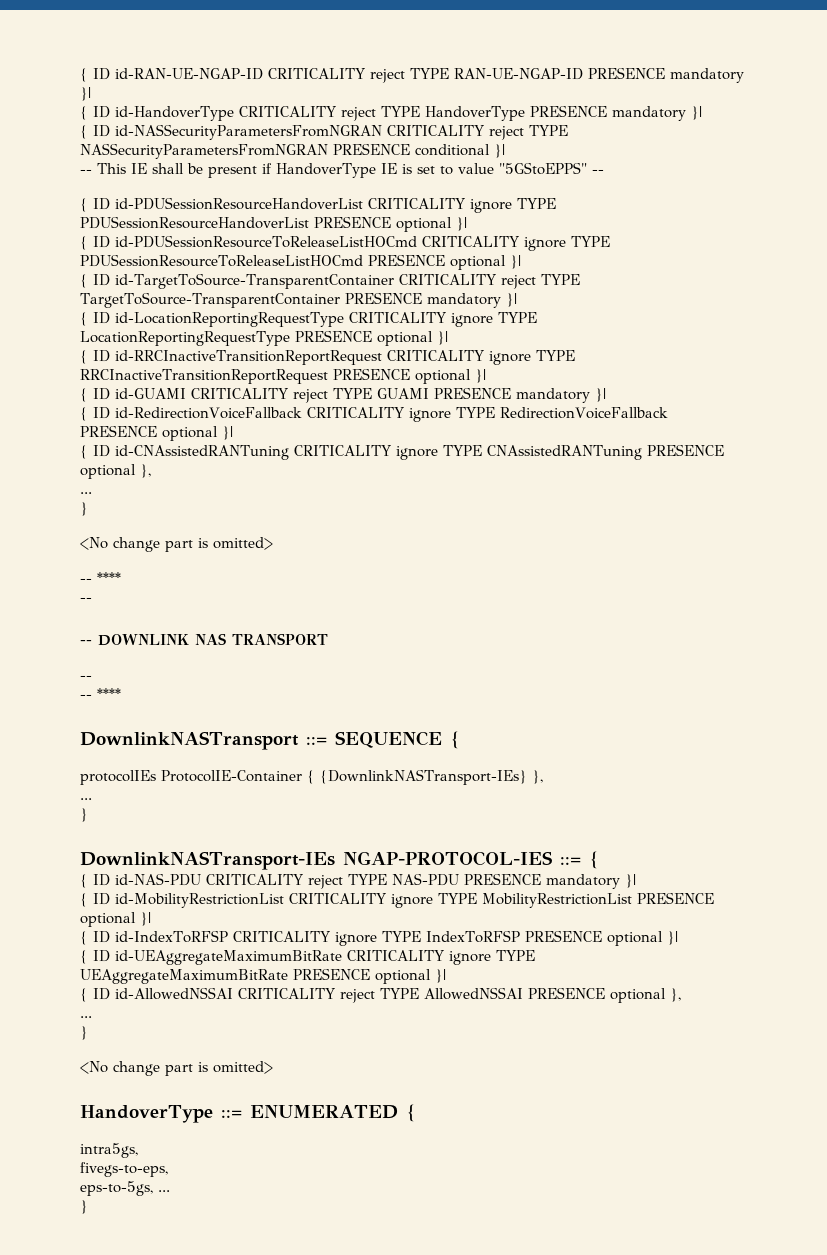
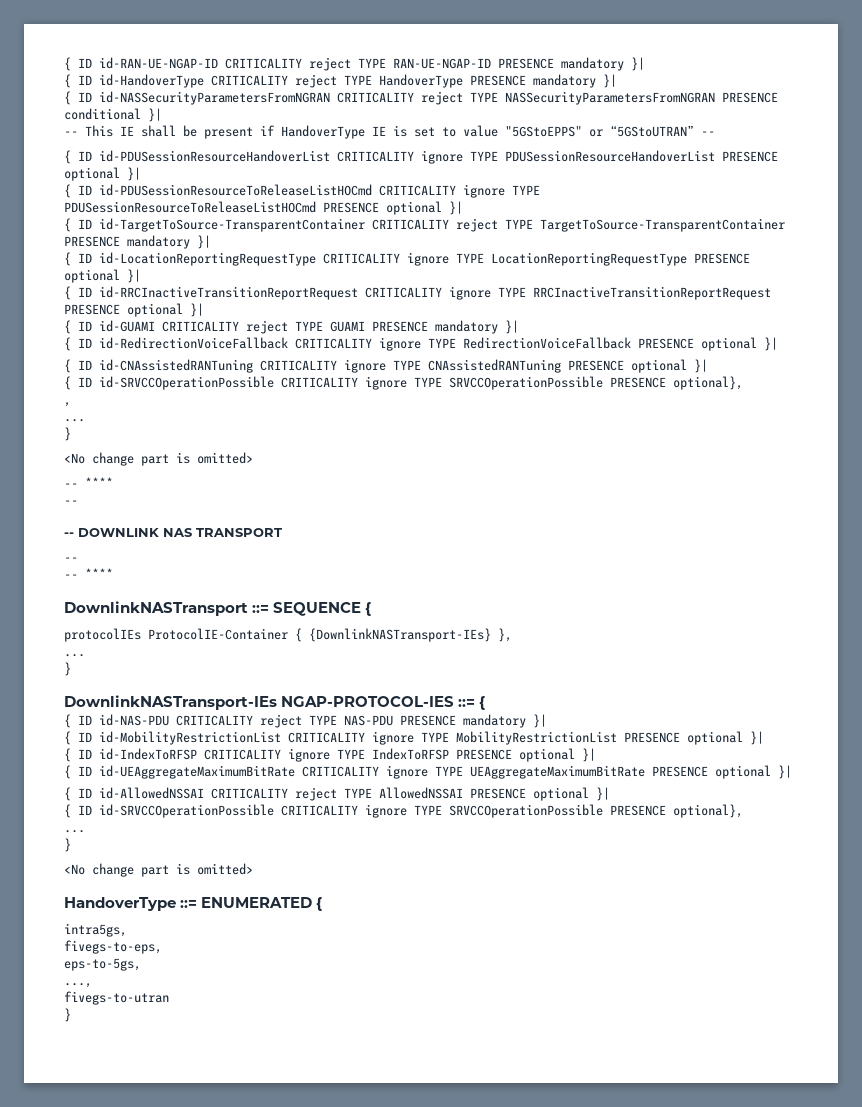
- -- This IE shall be present if HandoverType IE is set to value "5GStoEPPS" --
+ -- This IE shall be present if HandoverType IE is set to value "5GStoEPPS" or “5GStoUTRAN” --
- { ID id-CNAssistedRANTuning CRITICALITY ignore TYPE CNAssistedRANTuning PRESENCE optional },
+ { ID id-CNAssistedRANTuning CRITICALITY ignore TYPE CNAssistedRANTuning PRESENCE optional }|
+ { ID id-SRVCCOperationPossible CRITICALITY ignore TYPE SRVCCOperationPossible PRESENCE optional},
+ ,
- { ID id-AllowedNSSAI CRITICALITY reject TYPE AllowedNSSAI PRESENCE optional },
+ { ID id-AllowedNSSAI CRITICALITY reject TYPE AllowedNSSAI PRESENCE optional }|
+ { ID id-SRVCCOperationPossible CRITICALITY ignore TYPE SRVCCOperationPossible PRESENCE optional},
- eps-to-5gs, ...
+ eps-to-5gs,
+ ...,
+ fivegs-to-utran

